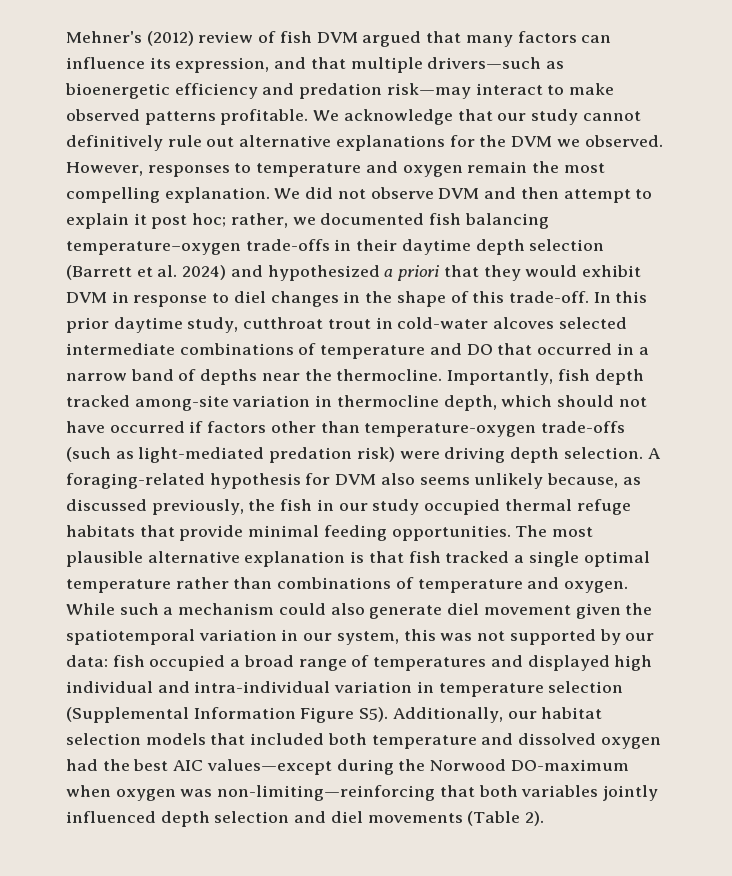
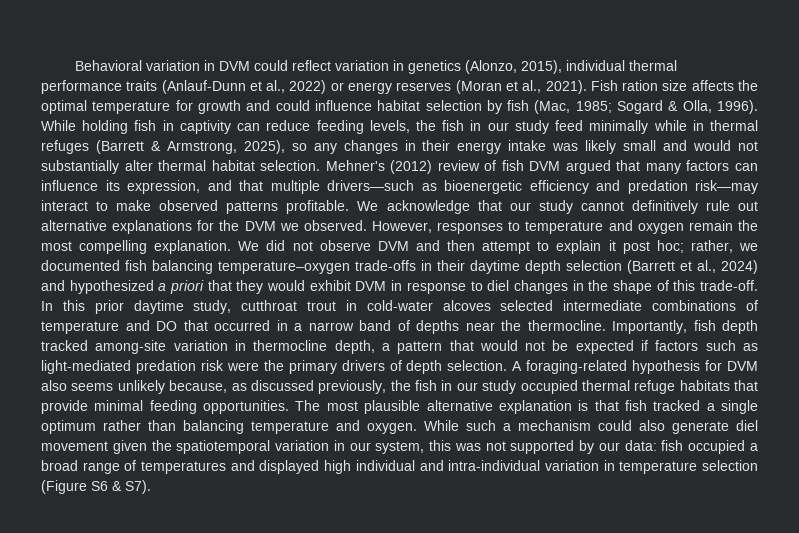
+ Behavioral variation in DVM could reflect variation in genetics (Alonzo, 2015), individual thermal performance traits (Anlauf-Dunn et al., 2022) or energy reserves (Moran et al., 2021). Fish ration size affects the optimal temperature for growth and could influence habitat selection by fish (Mac, 1985; Sogard & Olla, 1996). While holding fish in captivity can reduce feeding levels, the fish in our study feed minimally while in thermal refuges (Barrett & Armstrong, 2025), so any changes in their energy intake was likely small and would not substantially alter thermal habitat selection.
- We did not observe DVM and then attempt to explain it post hoc; rather, we documented fish balancing temperature–oxygen trade-offs in their daytime depth selection (Barrett et al. 2024) and hypothesized a priori that they would exhibit DVM in response to diel changes in the shape of this trade-off.
+ We did not observe DVM and then attempt to explain it post hoc; rather, we documented fish balancing temperature–oxygen trade-offs in their daytime depth selection (Barrett et al., 2024) and hypothesized a priori that they would exhibit DVM in response to diel changes in the shape of this trade-off.
- Importantly, fish depth tracked among-site variation in thermocline depth, which should not have occurred if factors other than temperature-oxygen trade-offs (such as light-mediated predation risk) were driving depth selection.
+ Importantly, fish depth tracked among-site variation in thermocline depth, a pattern that would not be expected if factors such as light-mediated predation risk were the primary drivers of depth selection.
- The most plausible alternative explanation is that fish tracked a single optimal temperature rather than combinations of temperature and oxygen.
+ The most plausible alternative explanation is that fish tracked a single optimum rather than balancing temperature and oxygen.
- While such a mechanism could also generate diel movement given the spatiotemporal variation in our system, this was not supported by our data: fish occupied a broad range of temperatures and displayed high individual and intra-individual variation in temperature selection (Supplemental Information Figure S5). Additionally, our habitat selection models that included both temperature and dissolved oxygen had the best AIC values—except during the Norwood DO-maximum when oxygen was non-limiting—reinforcing that both variables jointly influenced depth selection and diel movements (Table 2).
+ While such a mechanism could also generate diel movement given the spatiotemporal variation in our system, this was not supported by our data: fish occupied a broad range of temperatures and displayed high individual and intra-individual variation in temperature selection (Figure S6 & S7).

